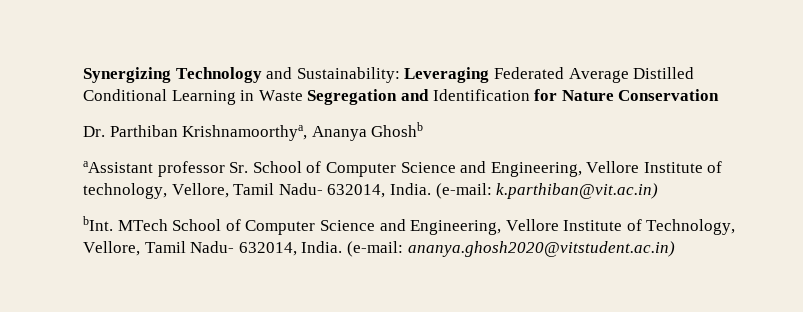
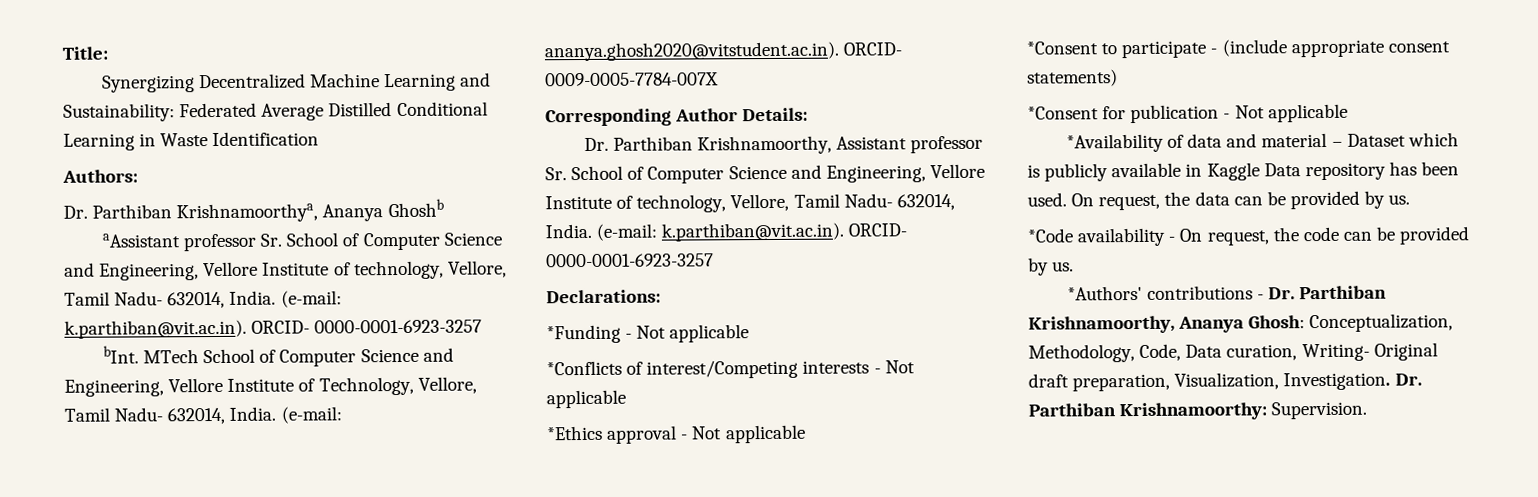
- Synergizing Technology and Sustainability: Leveraging Federated Average Distilled Conditional Learning in Waste Segregation and Identification for Nature Conservation
+ Title:
+ Synergizing Decentralized Machine Learning and Sustainability: Federated Average Distilled Conditional Learning in Waste Identification
+ Authors:
- aAssistant professor Sr. School of Computer Science and Engineering, Vellore Institute of technology, Vellore, Tamil Nadu- 632014, India. (e-mail: k.parthiban@vit.ac.in)
+ aAssistant professor Sr. School of Computer Science and Engineering, Vellore Institute of technology, Vellore, Tamil Nadu- 632014, India. (e-mail: k.parthiban@vit.ac.in). ORCID- 0000-0001-6923-3257
- (e-mail: ananya.ghosh2020@vitstudent.ac.in)
+ (e-mail: ananya.ghosh2020@vitstudent.ac.in). ORCID- 0009-0005-7784-007X
+ Corresponding Author Details:
+ Dr. Parthiban Krishnamoorthy, Assistant professor Sr. School of Computer Science and Engineering, Vellore Institute of technology, Vellore, Tamil Nadu- 632014, India. (e-mail: k.parthiban@vit.ac.in). ORCID- 0000-0001-6923-3257
+ Declarations:
+ *Funding - Not applicable
+ *Conflicts of interest/Competing interests - Not applicable
+ *Ethics approval - Not applicable
+ *Consent to participate - (include appropriate consent statements)
+ *Consent for publication - Not applicable
+ *Availability of data and material – Dataset which is publicly available in Kaggle Data repository has been used. On request, the data can be provided by us.
+ *Code availability - On request, the code can be provided by us.
+ *Authors' contributions - Dr. Parthiban Krishnamoorthy, Ananya Ghosh: Conceptualization, Methodology, Code, Data curation, Writing- Original draft preparation, Visualization, Investigation. Dr. Parthiban Krishnamoorthy: Supervision.

